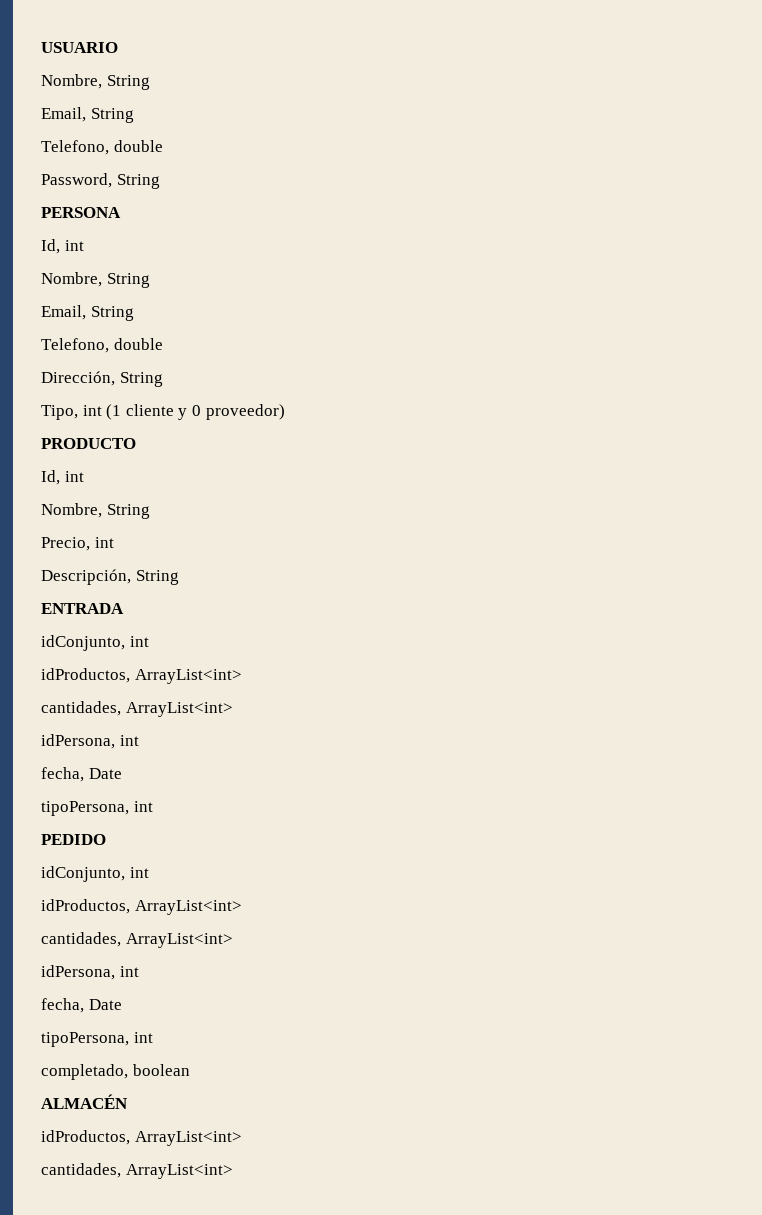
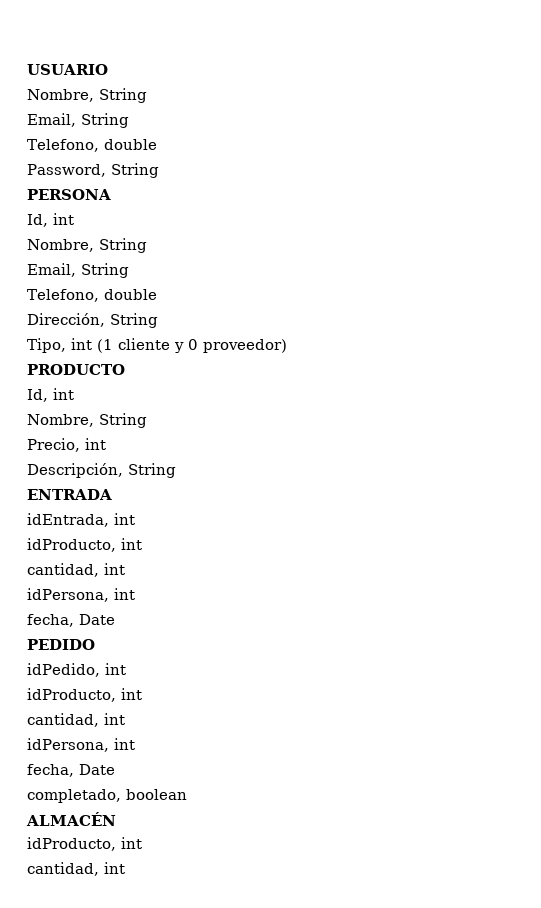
  ENTRADA
- idConjunto, int
- idProductos, ArrayList<int>
- cantidades, ArrayList<int>
+ idEntrada, int
+ idProducto, int
+ cantidad, int
  idPersona, int
  fecha, Date
- tipoPersona, int
  PEDIDO
- idConjunto, int
- idProductos, ArrayList<int>
- cantidades, ArrayList<int>
+ idPedido, int
+ idProducto, int
+ cantidad, int
  idPersona, int
  fecha, Date
- tipoPersona, int
  ALMACÉN
- idProductos, ArrayList<int>
- cantidades, ArrayList<int>
+ idProducto, int
+ cantidad, int

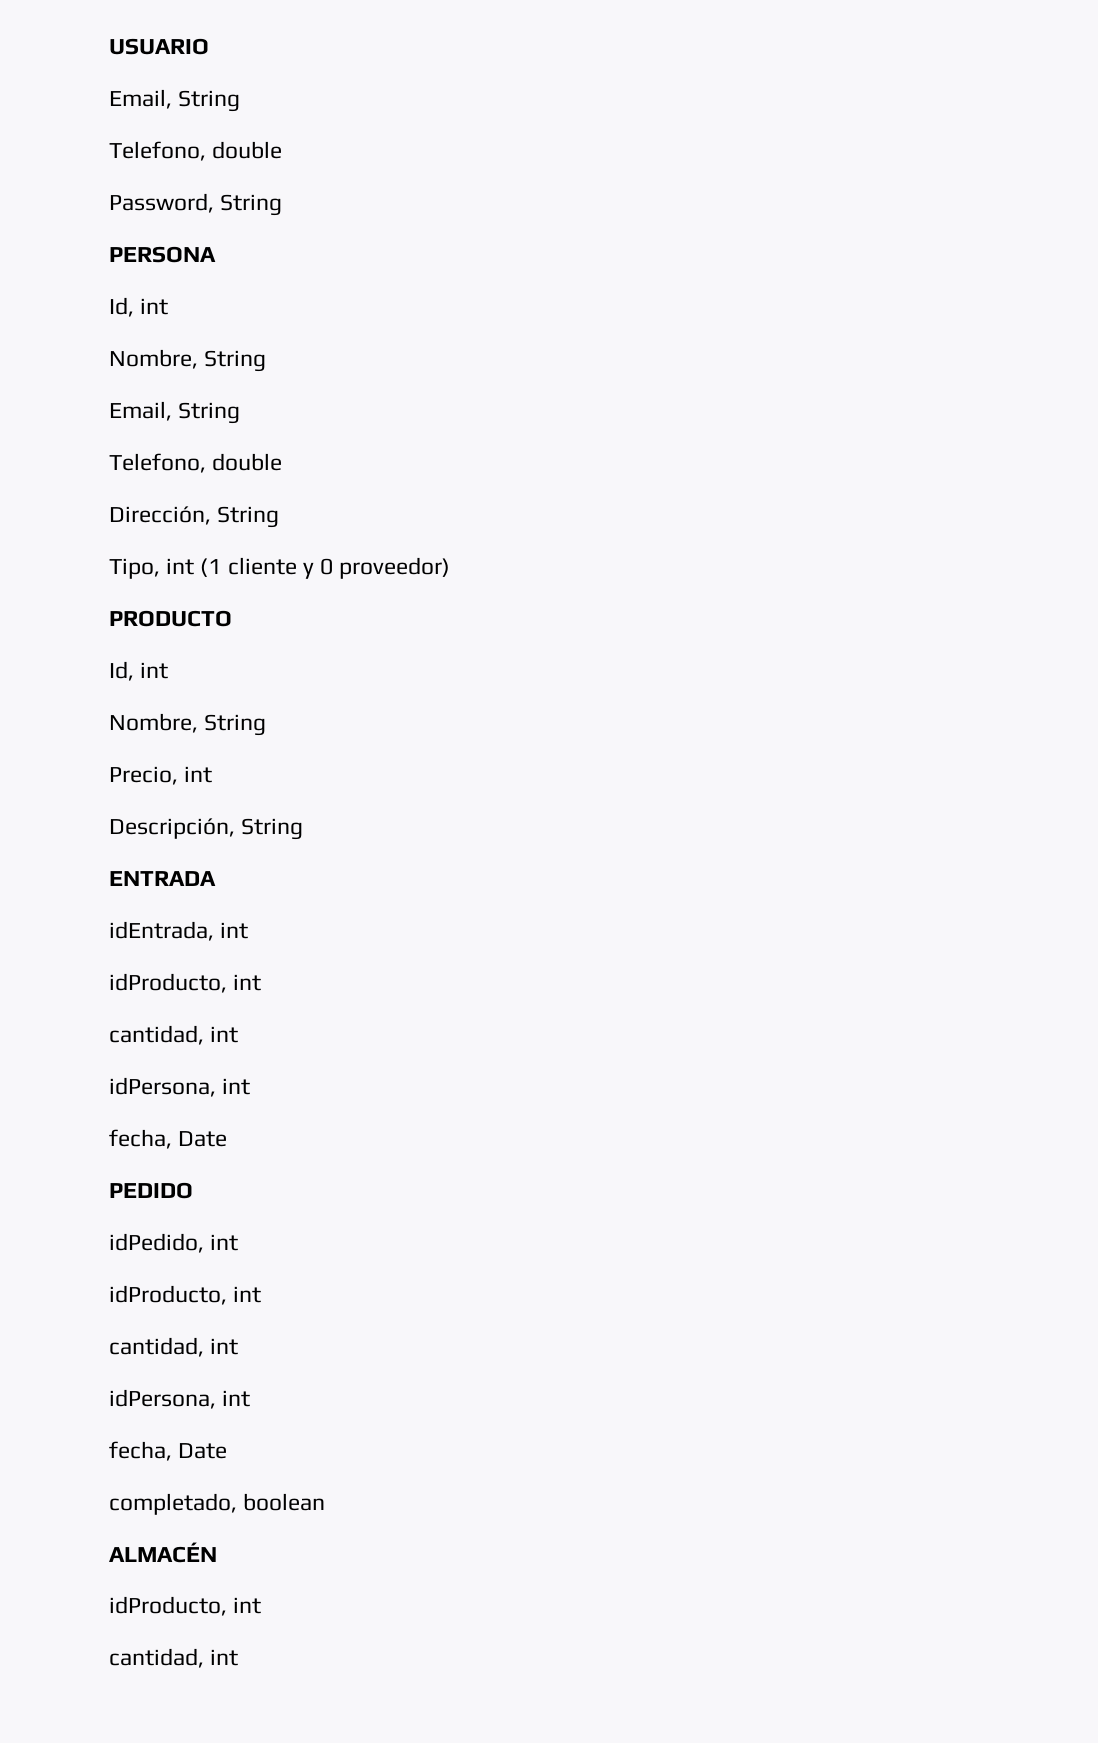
  USUARIO
- Nombre, String

